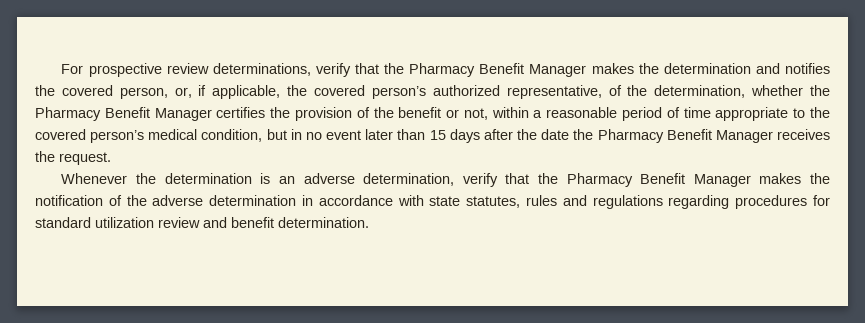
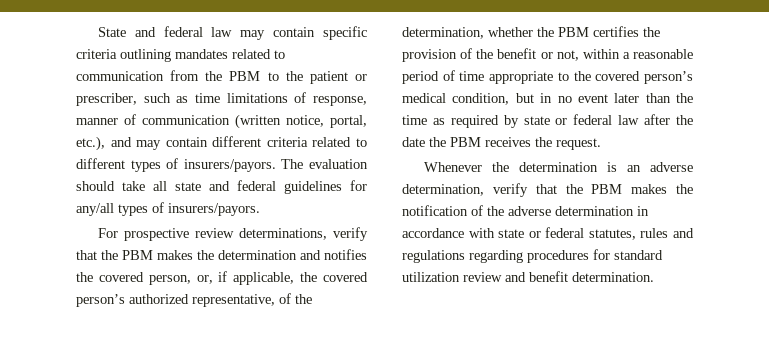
+ State and federal law may contain specific criteria outlining mandates related to communication from the PBM to the patient or prescriber, such as time limitations of response, manner of communication (written notice, portal, etc.), and may contain different criteria related to different types of insurers/payors. The evaluation should take all state and federal guidelines for any/all types of insurers/payors.
- For prospective review determinations, verify that the Pharmacy Benefit Manager makes the determination and notifies the covered person, or, if applicable, the covered person’s authorized representative, of the determination, whether the Pharmacy Benefit Manager certifies the provision of the benefit or not, within a reasonable period of time appropriate to the covered person’s medical condition, but in no event later than 15 days after the date the Pharmacy Benefit Manager receives the request.
+ For prospective review determinations, verify that the PBM makes the determination and notifies the covered person, or, if applicable, the covered person’s authorized representative, of the determination, whether the PBM certifies the provision of the benefit or not, within a reasonable period of time appropriate to the covered person’s medical condition, but in no event later than the time as required by state or federal law after the date the PBM receives the request.
- Whenever the determination is an adverse determination, verify that the Pharmacy Benefit Manager makes the notification of the adverse determination in accordance with state statutes, rules and regulations regarding procedures for standard utilization review and benefit determination.
+ Whenever the determination is an adverse determination, verify that the PBM makes the notification of the adverse determination in accordance with state or federal statutes, rules and regulations regarding procedures for standard utilization review and benefit determination.

